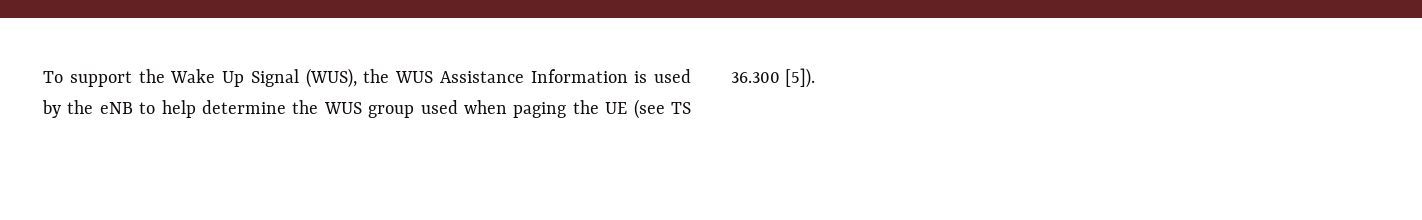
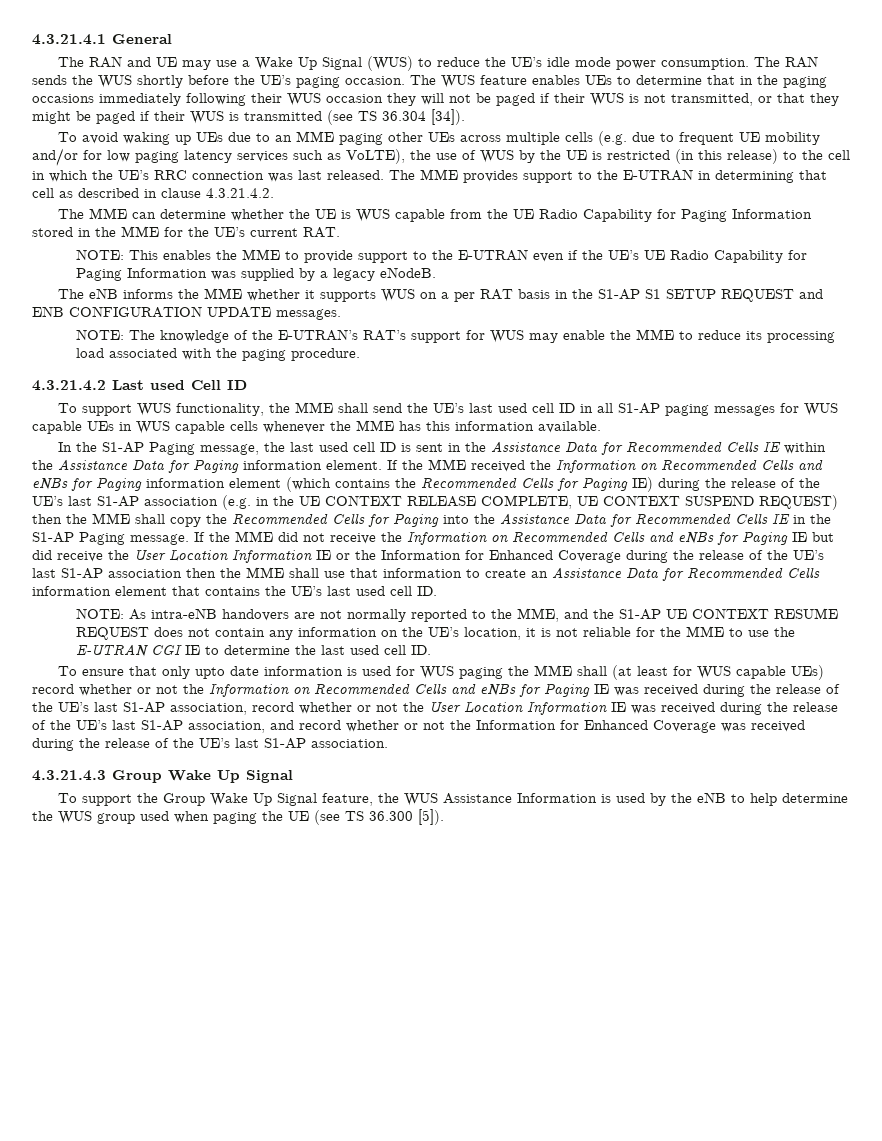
+ 4.3.21.4.1 General
+ The RAN and UE may use a Wake Up Signal (WUS) to reduce the UE’s idle mode power consumption. The RAN sends the WUS shortly before the UE’s paging occasion. The WUS feature enables UEs to determine that in the paging occasions immediately following their WUS occasion they will not be paged if their WUS is not transmitted, or that they might be paged if their WUS is transmitted (see TS 36.304 [34]).
+ To avoid waking up UEs due to an MME paging other UEs across multiple cells (e.g. due to frequent UE mobility and/or for low paging latency services such as VoLTE), the use of WUS by the UE is restricted (in this release) to the cell in which the UE’s RRC connection was last released. The MME provides support to the E-UTRAN in determining that cell as described in clause 4.3.21.4.2.
+ The MME can determine whether the UE is WUS capable from the UE Radio Capability for Paging Information stored in the MME for the UE’s current RAT.
+ NOTE: This enables the MME to provide support to the E-UTRAN even if the UE’s UE Radio Capability for Paging Information was supplied by a legacy eNodeB.
+ The eNB informs the MME whether it supports WUS on a per RAT basis in the S1-AP S1 SETUP REQUEST and ENB CONFIGURATION UPDATE messages.
+ NOTE: The knowledge of the E-UTRAN’s RAT’s support for WUS may enable the MME to reduce its processing load associated with the paging procedure.
+ 4.3.21.4.2 Last used Cell ID
+ To support WUS functionality, the MME shall send the UE’s last used cell ID in all S1-AP paging messages for WUS capable UEs in WUS capable cells whenever the MME has this information available.
+ In the S1-AP Paging message, the last used cell ID is sent in the Assistance Data for Recommended Cells IE within the Assistance Data for Paging information element. If the MME received the Information on Recommended Cells and eNBs for Paging information element (which contains the Recommended Cells for Paging IE) during the release of the UE’s last S1-AP association (e.g. in the UE CONTEXT RELEASE COMPLETE, UE CONTEXT SUSPEND REQUEST) then the MME shall copy the Recommended Cells for Paging into the Assistance Data for Recommended Cells IE in the S1-AP Paging message. If the MME did not receive the Information on Recommended Cells and eNBs for Paging IE but did receive the User Location Information IE or the Information for Enhanced Coverage during the release of the UE’s last S1-AP association then the MME shall use that information to create an Assistance Data for Recommended Cells information element that contains the UE’s last used cell ID.
+ NOTE: As intra-eNB handovers are not normally reported to the MME, and the S1-AP UE CONTEXT RESUME REQUEST does not contain any information on the UE’s location, it is not reliable for the MME to use the E-UTRAN CGI IE to determine the last used cell ID.
+ To ensure that only upto date information is used for WUS paging the MME shall (at least for WUS capable UEs) record whether or not the Information on Recommended Cells and eNBs for Paging IE was received during the release of the UE’s last S1-AP association, record whether or not the User Location Information IE was received during the release of the UE’s last S1-AP association, and record whether or not the Information for Enhanced Coverage was received during the release of the UE’s last S1-AP association.
+ 4.3.21.4.3 Group Wake Up Signal
- To support the Wake Up Signal (WUS), the WUS Assistance Information is used by the eNB to help determine the WUS group used when paging the UE (see TS 36.300 [5]).
+ To support the Group Wake Up Signal feature, the WUS Assistance Information is used by the eNB to help determine the WUS group used when paging the UE (see TS 36.300 [5]).

